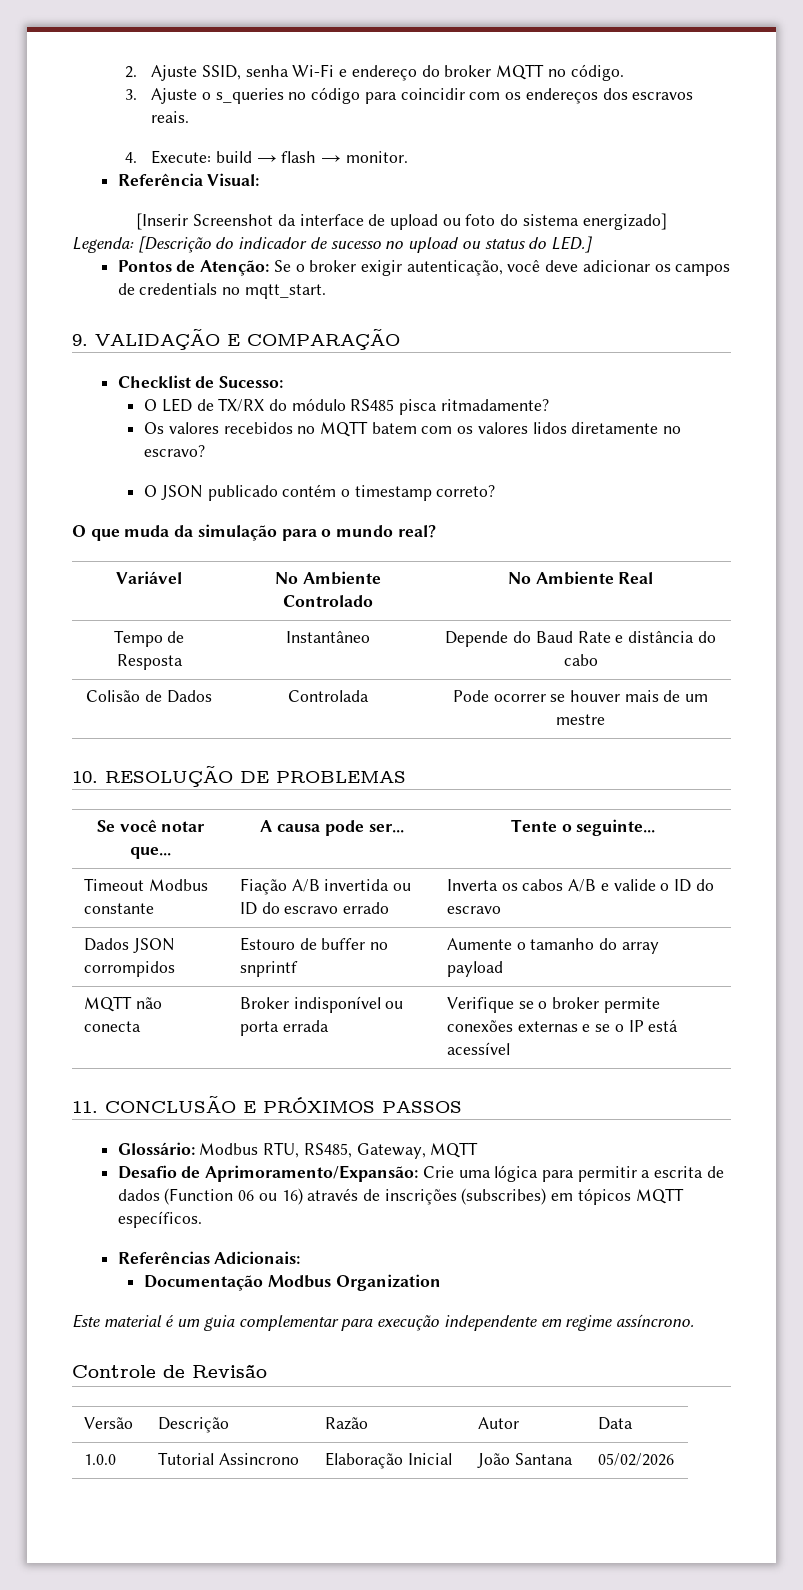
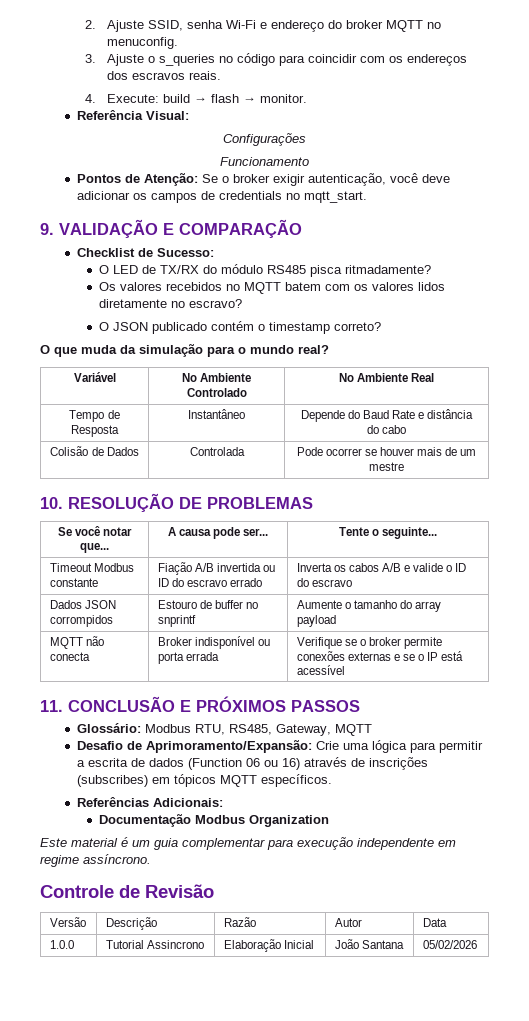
- 2. Ajuste SSID, senha Wi‑Fi e endereço do broker MQTT no código.
+ 2. Ajuste SSID, senha Wi‑Fi e endereço do broker MQTT no menuconfig.
- [Inserir Screenshot da interface de upload ou foto do sistema energizado]
- Legenda: [Descrição do indicador de sucesso no upload ou status do LED.]
+ Configurações
+ Funcionamento

